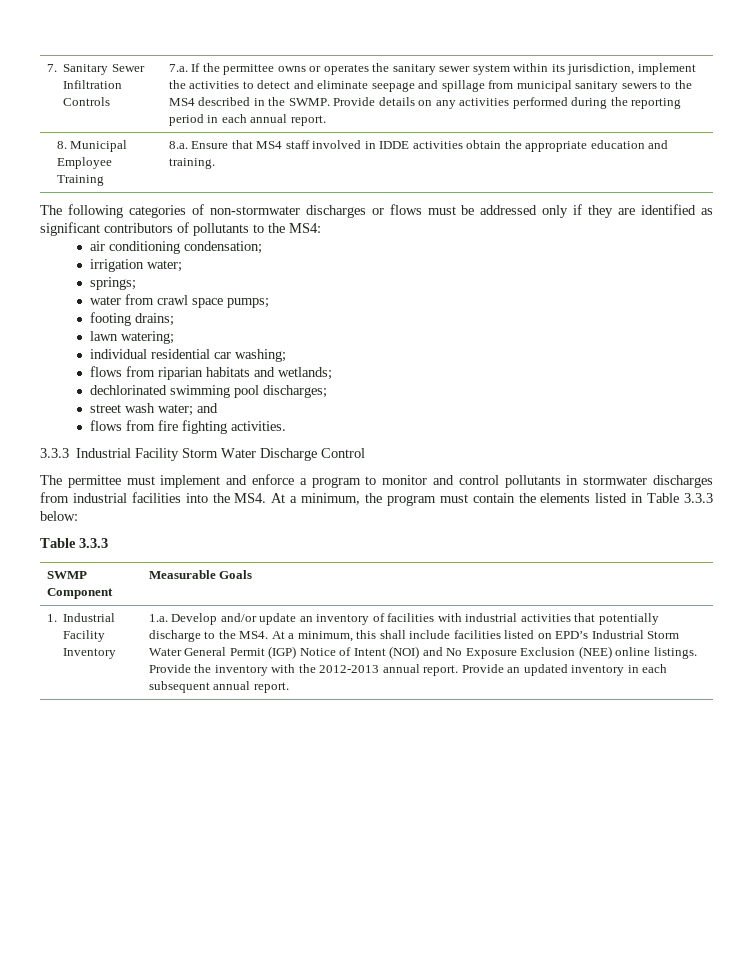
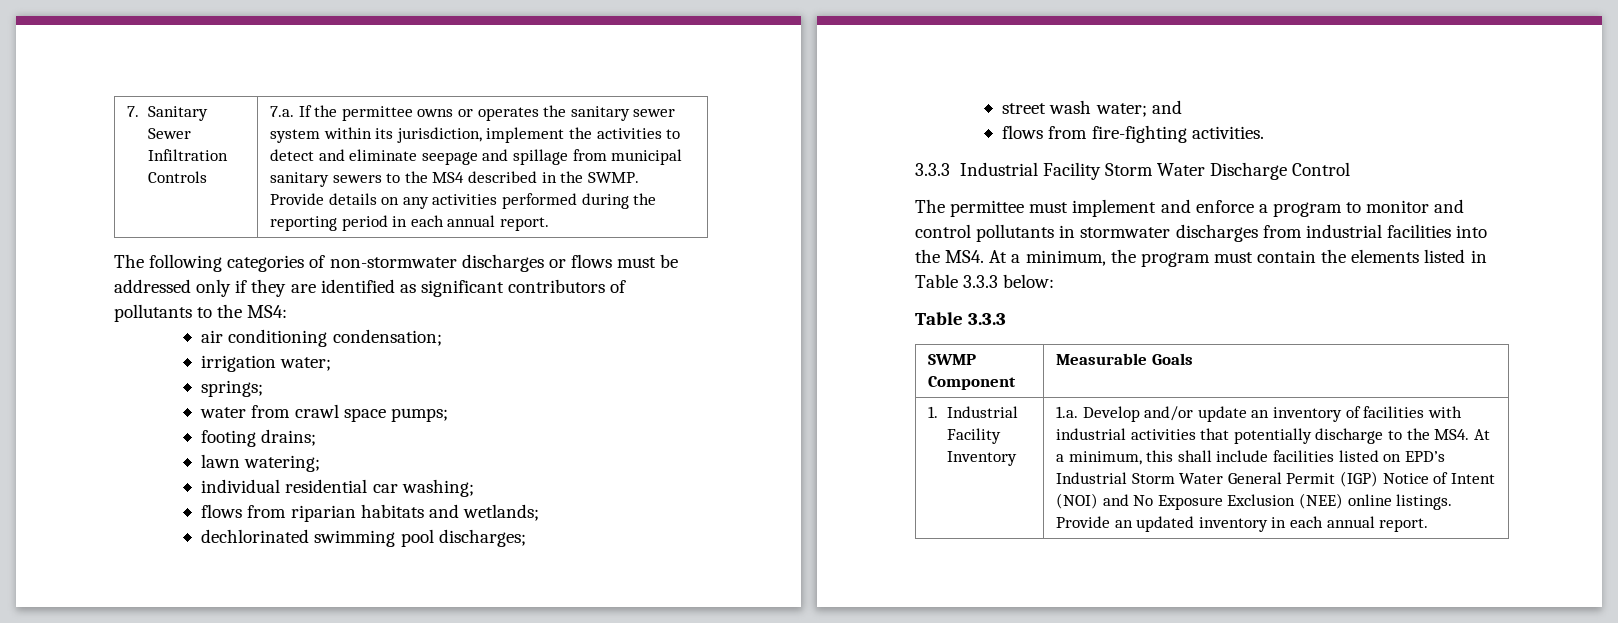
- 8. Municipal Employee Training | 8.a. Ensure that MS4 staff involved in IDDE activities obtain the appropriate education and training.
- flows from fire fighting activities.
+ flows from fire-fighting activities.
- Provide the inventory with the 2012-2013 annual report. Provide an updated inventory in each subsequent annual report.
+ Provide an updated inventory in each annual report.

